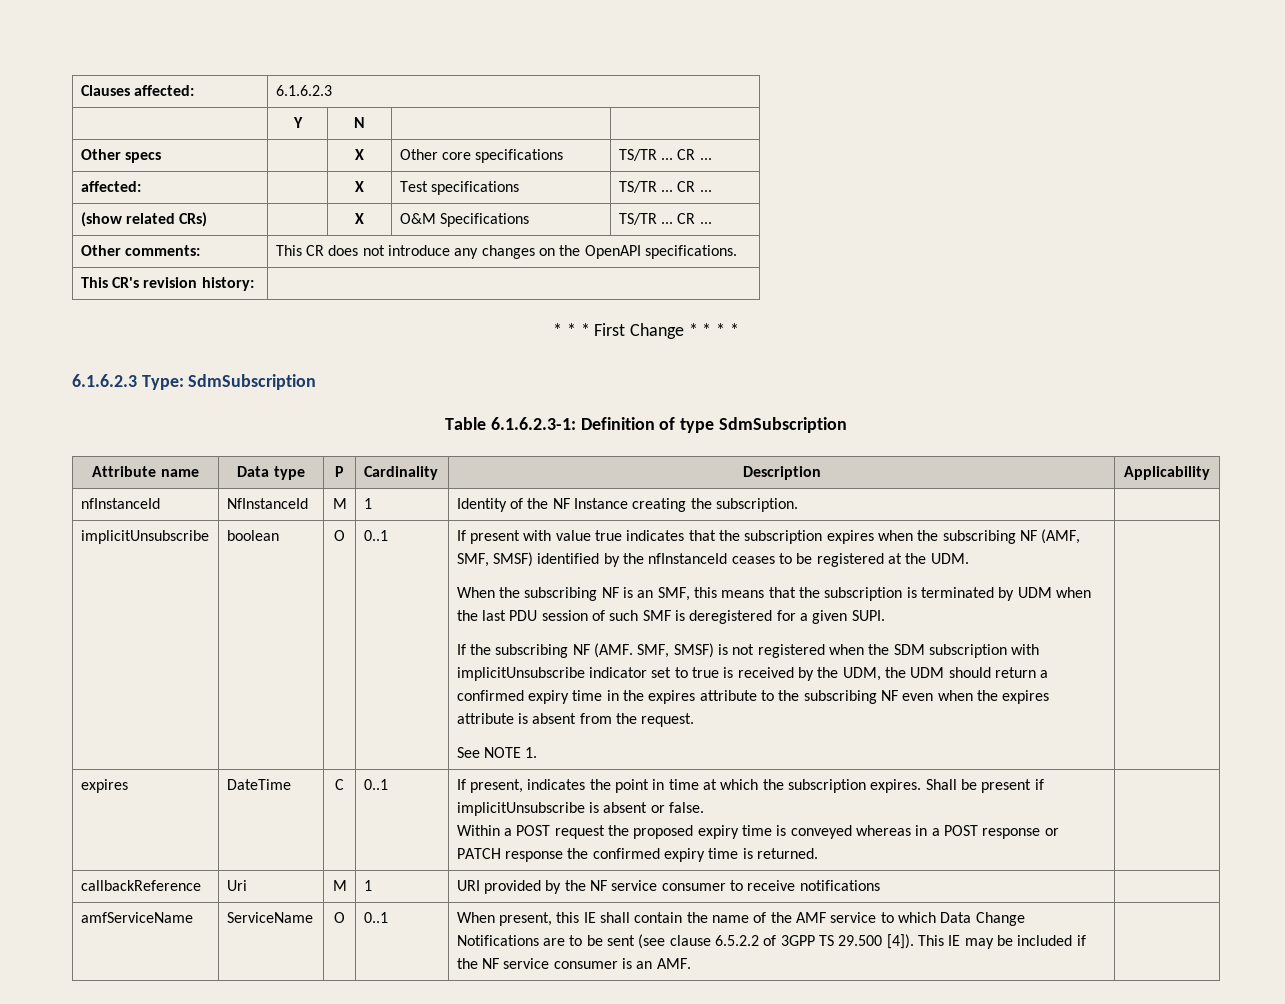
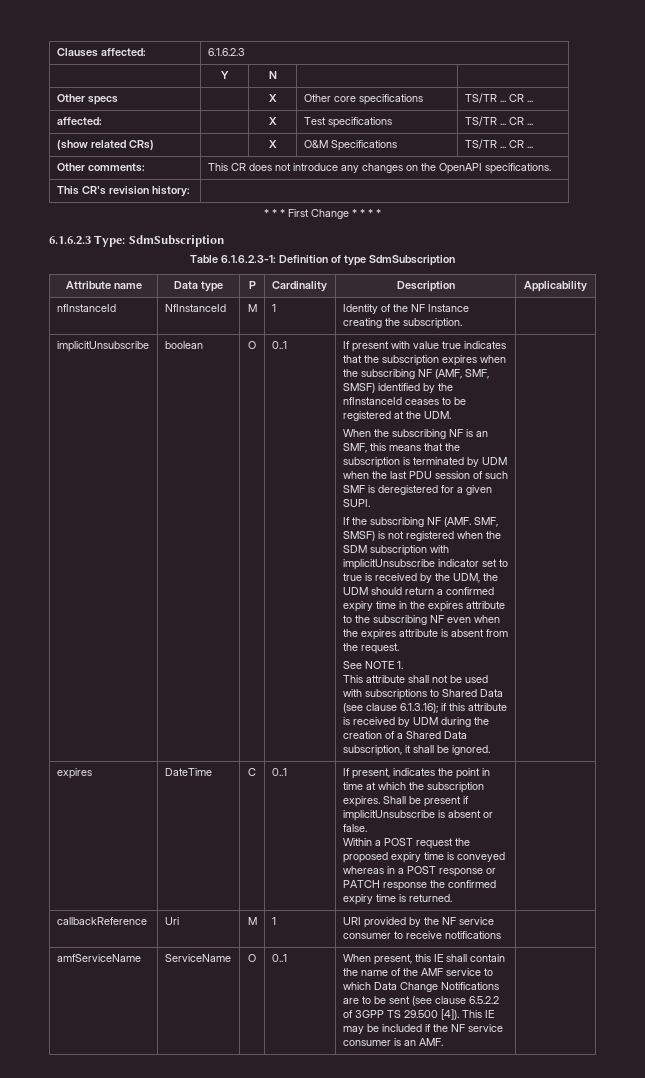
+ This attribute shall not be used with subscriptions to Shared Data (see clause 6.1.3.16); if this attribute is received by UDM during the creation of a Shared Data subscription, it shall be ignored.

